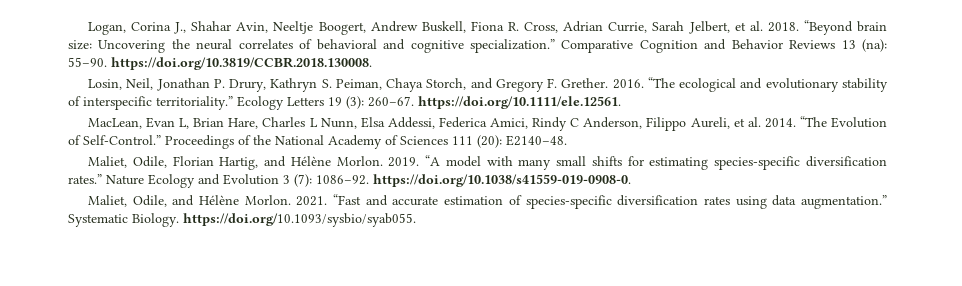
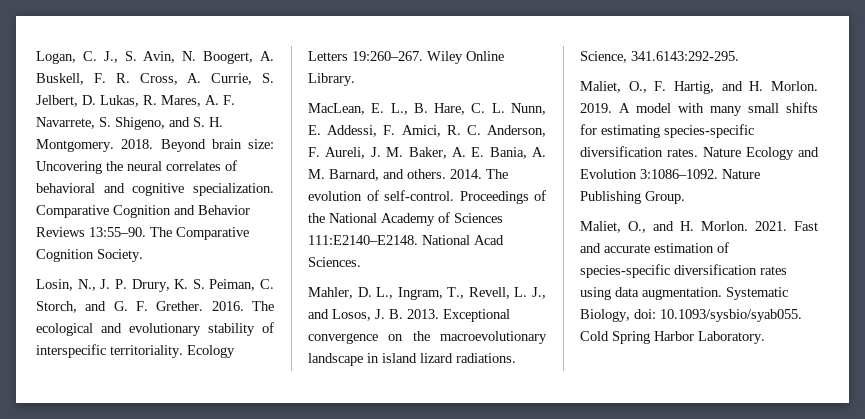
- Logan, Corina J., Shahar Avin, Neeltje Boogert, Andrew Buskell, Fiona R. Cross, Adrian Currie, Sarah Jelbert, et al. 2018. “Beyond brain size: Uncovering the neural correlates of behavioral and cognitive specialization.”
+ Logan, C. J., S. Avin, N. Boogert, A. Buskell, F. R. Cross, A. Currie, S. Jelbert, D. Lukas, R. Mares, A. F. Navarrete, S. Shigeno, and S. H. Montgomery. 2018. Beyond brain size: Uncovering the neural correlates of behavioral and cognitive specialization.
- Comparative Cognition and Behavior Reviews 13 (na): 55–90. https://doi.org/10.3819/CCBR.2018.130008.
+ Comparative Cognition and Behavior Reviews 13:55–90. The Comparative Cognition Society.
- Losin, Neil, Jonathan P. Drury, Kathryn S. Peiman, Chaya Storch, and Gregory F. Grether.
+ Losin, N., J. P. Drury, K. S. Peiman, C. Storch, and G. F. Grether.
- “The ecological and evolutionary stability of interspecific territoriality.”
+ The ecological and evolutionary stability of interspecific territoriality.
- Ecology Letters 19 (3): 260–67. https://doi.org/10.1111/ele.12561.
- MacLean, Evan L, Brian Hare, Charles L Nunn, Elsa Addessi, Federica Amici, Rindy C Anderson, Filippo Aureli, et al. 2014. “The Evolution of Self-Control.”
+ Ecology Letters 19:260–267. Wiley Online Library.
+ MacLean, E. L., B. Hare, C. L. Nunn, E. Addessi, F. Amici, R. C. Anderson, F. Aureli, J. M. Baker, A. E. Bania, A. M. Barnard, and others. 2014. The evolution of self-control.
- Proceedings of the National Academy of Sciences 111 (20): E2140–48.
- Maliet, Odile, Florian Hartig, and Hélène Morlon.
+ Proceedings of the National Academy of Sciences 111:E2140–E2148. National Acad Sciences.
+ Mahler, D. L., Ingram, T., Revell, L. J., and Losos, J. B. 2013. Exceptional convergence on the macroevolutionary landscape in island lizard radiations. Science, 341.6143:292-295.
+ Maliet, O., F. Hartig, and H. Morlon.
- “A model with many small shifts for estimating species-specific diversification rates.”
+ A model with many small shifts for estimating species-specific diversification rates.
- Nature Ecology and Evolution 3 (7): 1086–92. https://doi.org/10.1038/s41559-019-0908-0.
- Maliet, Odile, and Hélène Morlon.
+ Nature Ecology and Evolution 3:1086–1092. Nature Publishing Group.
+ Maliet, O., and H. Morlon.
- “Fast and accurate estimation of species-specific diversification rates using data augmentation.” Systematic Biology. https://doi.org/10.1093/sysbio/syab055.
+ Fast and accurate estimation of species-specific diversification rates using data augmentation. Systematic Biology, doi: 10.1093/sysbio/syab055. Cold Spring Harbor Laboratory.

